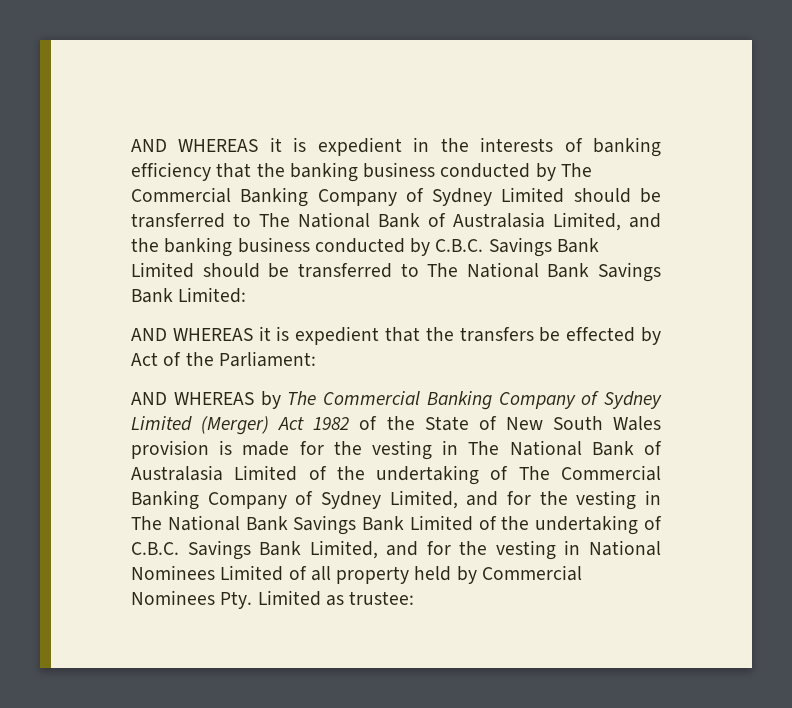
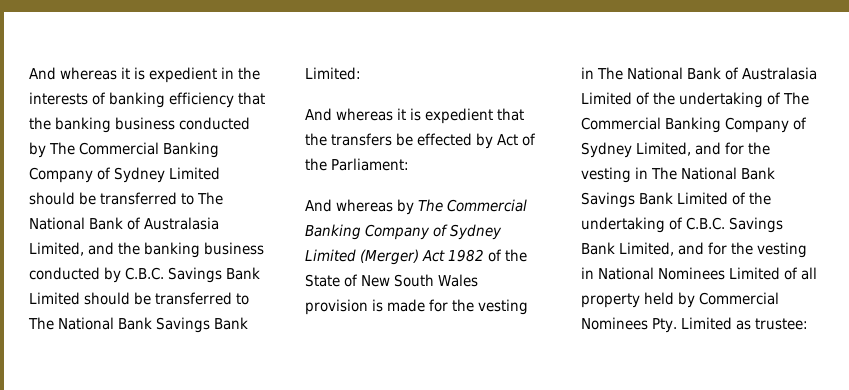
- AND WHEREAS it is expedient in the interests of banking efficiency that the banking business conducted by The Commercial Banking Company of Sydney Limited should be transferred to The National Bank of Australasia Limited, and the banking business conducted by C.B.C. Savings Bank Limited should be transferred to The National Bank Savings Bank Limited:
+ And whereas it is expedient in the interests of banking efficiency that the banking business conducted by The Commercial Banking Company of Sydney Limited should be transferred to The National Bank of Australasia Limited, and the banking business conducted by C.B.C. Savings Bank Limited should be transferred to The National Bank Savings Bank Limited:
- AND WHEREAS it is expedient that the transfers be effected by Act of the Parliament:
+ And whereas it is expedient that the transfers be effected by Act of the Parliament:
- AND WHEREAS by The Commercial Banking Company of Sydney Limited (Merger) Act 1982 of the State of New South Wales provision is made for the vesting in The National Bank of Australasia Limited of the undertaking of The Commercial Banking Company of Sydney Limited, and for the vesting in The National Bank Savings Bank Limited of the undertaking of C.B.C. Savings Bank Limited, and for the vesting in National Nominees Limited of all property held by Commercial Nominees Pty. Limited as trustee:
+ And whereas by The Commercial Banking Company of Sydney Limited (Merger) Act 1982 of the State of New South Wales provision is made for the vesting in The National Bank of Australasia Limited of the undertaking of The Commercial Banking Company of Sydney Limited, and for the vesting in The National Bank Savings Bank Limited of the undertaking of C.B.C. Savings Bank Limited, and for the vesting in National Nominees Limited of all property held by Commercial Nominees Pty. Limited as trustee:

